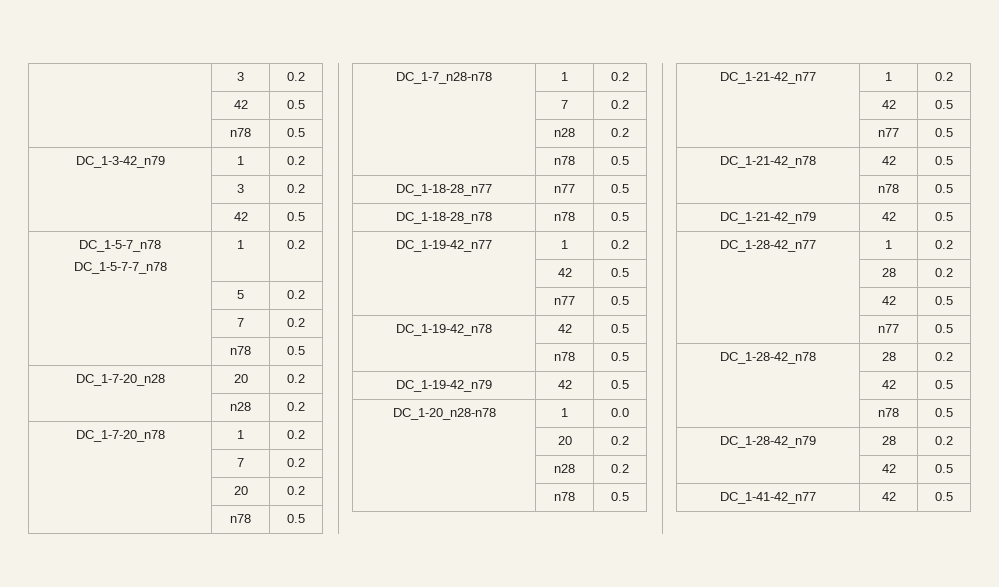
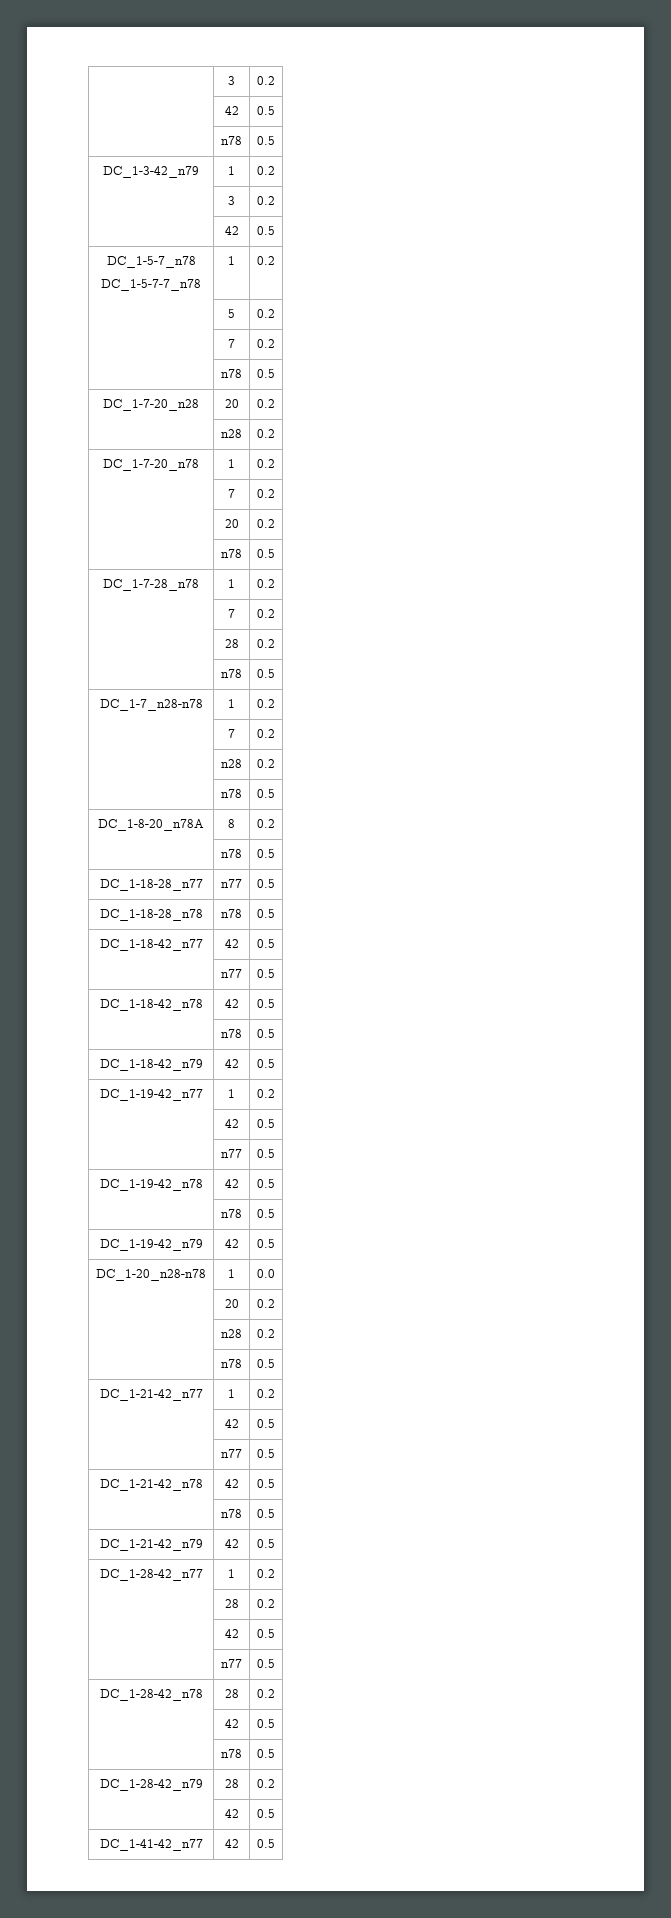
+ DC_1-7-28_n78 | 1 | 0.2
+ | 7 | 0.2
+ | 28 | 0.2
+ | n78 | 0.5
+ DC_1-8-20_n78A | 8 | 0.2
+ | n78 | 0.5
+ DC_1-18-42_n77 | 42 | 0.5
+ | n77 | 0.5
+ DC_1-18-42_n78 | 42 | 0.5
+ | n78 | 0.5
+ DC_1-18-42_n79 | 42 | 0.5

